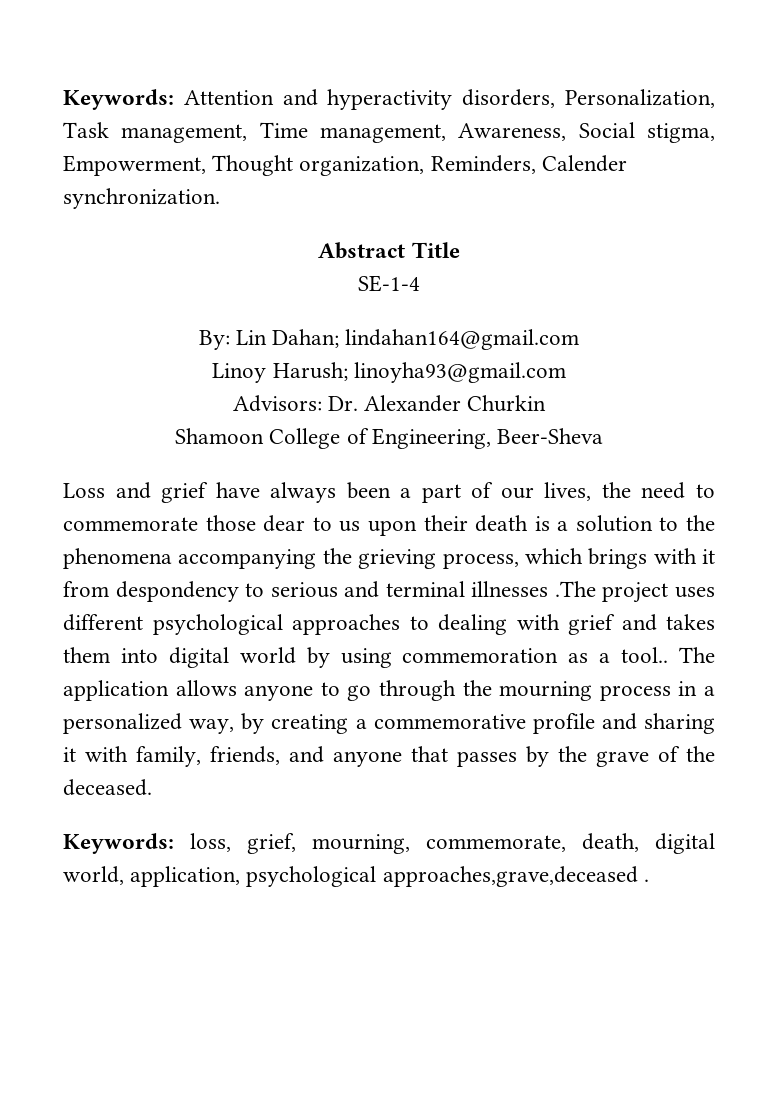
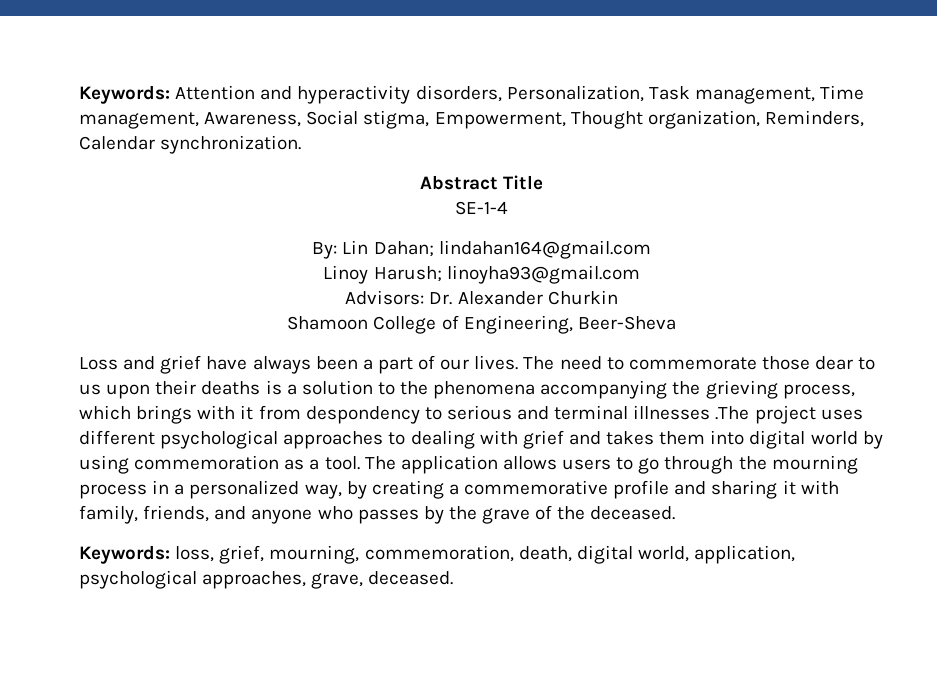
- Keywords: Attention and hyperactivity disorders, Personalization, Task management, Time management, Awareness, Social stigma, Empowerment, Thought organization, Reminders, Calender synchronization.
+ Keywords: Attention and hyperactivity disorders, Personalization, Task management, Time management, Awareness, Social stigma, Empowerment, Thought organization, Reminders, Calendar synchronization.
- Loss and grief have always been a part of our lives, the need to commemorate those dear to us upon their death is a solution to the phenomena accompanying the grieving process, which brings with it from despondency to serious and terminal illnesses .The project uses different psychological approaches to dealing with grief and takes them into digital world by using commemoration as a tool..
+ Loss and grief have always been a part of our lives. The need to commemorate those dear to us upon their deaths is a solution to the phenomena accompanying the grieving process, which brings with it from despondency to serious and terminal illnesses .The project uses different psychological approaches to dealing with grief and takes them into digital world by using commemoration as a tool.
- The application allows anyone to go through the mourning process in a personalized way, by creating a commemorative profile and sharing it with family, friends, and anyone that passes by the grave of the deceased.
+ The application allows users to go through the mourning process in a personalized way, by creating a commemorative profile and sharing it with family, friends, and anyone who passes by the grave of the deceased.
- Keywords: loss, grief, mourning, commemorate, death, digital world, application, psychological approaches,grave,deceased .
+ Keywords: loss, grief, mourning, commemoration, death, digital world, application, psychological approaches, grave, deceased.

